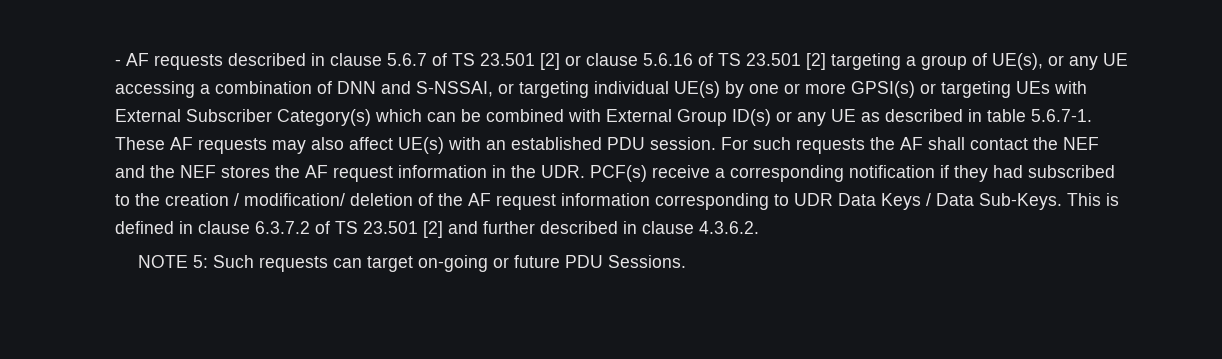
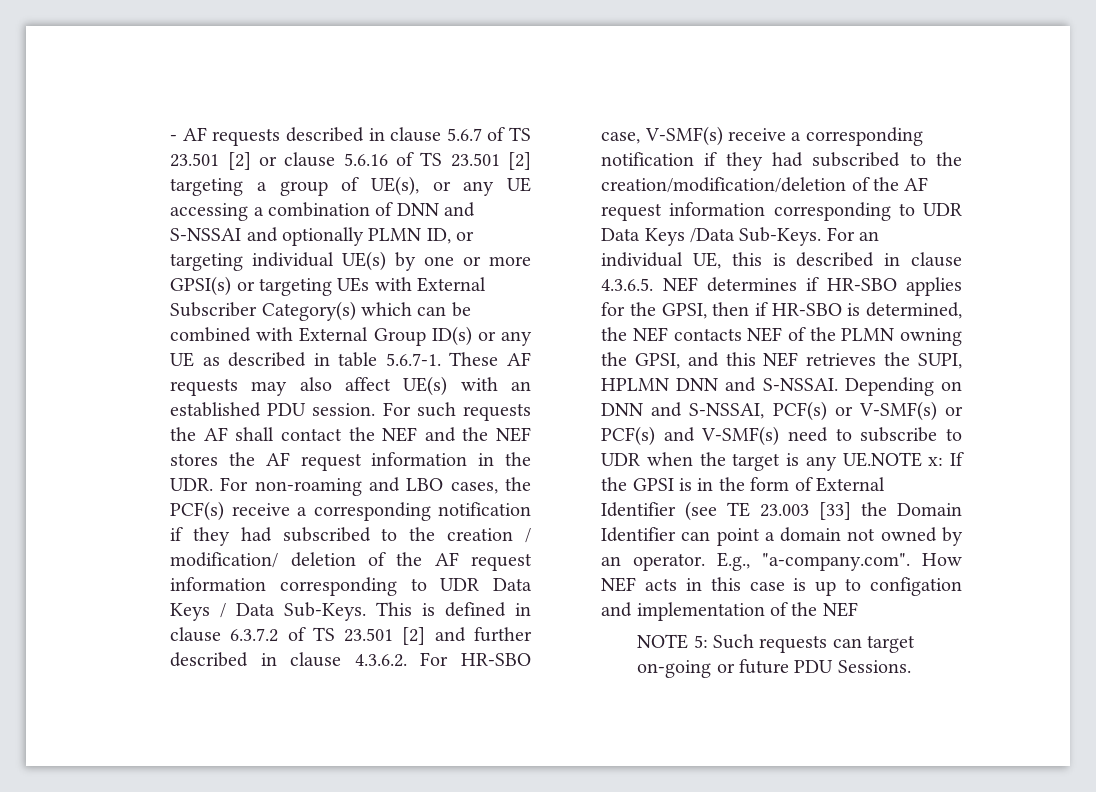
- - AF requests described in clause 5.6.7 of TS 23.501 [2] or clause 5.6.16 of TS 23.501 [2] targeting a group of UE(s), or any UE accessing a combination of DNN and S-NSSAI, or targeting individual UE(s) by one or more GPSI(s) or targeting UEs with External Subscriber Category(s) which can be combined with External Group ID(s) or any UE as described in table 5.6.7-1. These AF requests may also affect UE(s) with an established PDU session.
+ - AF requests described in clause 5.6.7 of TS 23.501 [2] or clause 5.6.16 of TS 23.501 [2] targeting a group of UE(s), or any UE accessing a combination of DNN and S-NSSAI and optionally PLMN ID, or targeting individual UE(s) by one or more GPSI(s) or targeting UEs with External Subscriber Category(s) which can be combined with External Group ID(s) or any UE as described in table 5.6.7-1. These AF requests may also affect UE(s) with an established PDU session.
- For such requests the AF shall contact the NEF and the NEF stores the AF request information in the UDR. PCF(s) receive a corresponding notification if they had subscribed to the creation / modification/ deletion of the AF request information corresponding to UDR Data Keys / Data Sub-Keys.
+ For such requests the AF shall contact the NEF and the NEF stores the AF request information in the UDR. For non-roaming and LBO cases, the PCF(s) receive a corresponding notification if they had subscribed to the creation / modification/ deletion of the AF request information corresponding to UDR Data Keys / Data Sub-Keys.
- This is defined in clause 6.3.7.2 of TS 23.501 [2] and further described in clause 4.3.6.2.
+ This is defined in clause 6.3.7.2 of TS 23.501 [2] and further described in clause 4.3.6.2. For HR-SBO case, V-SMF(s) receive a corresponding notification if they had subscribed to the creation/modification/deletion of the AF request information corresponding to UDR Data Keys /Data Sub-Keys. For an individual UE, this is described in clause 4.3.6.5. NEF determines if HR-SBO applies for the GPSI, then if HR-SBO is determined, the NEF contacts NEF of the PLMN owning the GPSI, and this NEF retrieves the SUPI, HPLMN DNN and S-NSSAI. Depending on DNN and S-NSSAI, PCF(s) or V-SMF(s) or PCF(s) and V-SMF(s) need to subscribe to UDR when the target is any UE.NOTE x: If the GPSI is in the form of External Identifier (see TE 23.003 [33] the Domain Identifier can point a domain not owned by an operator. E.g., "a-company.com". How NEF acts in this case is up to configation and implementation of the NEF

